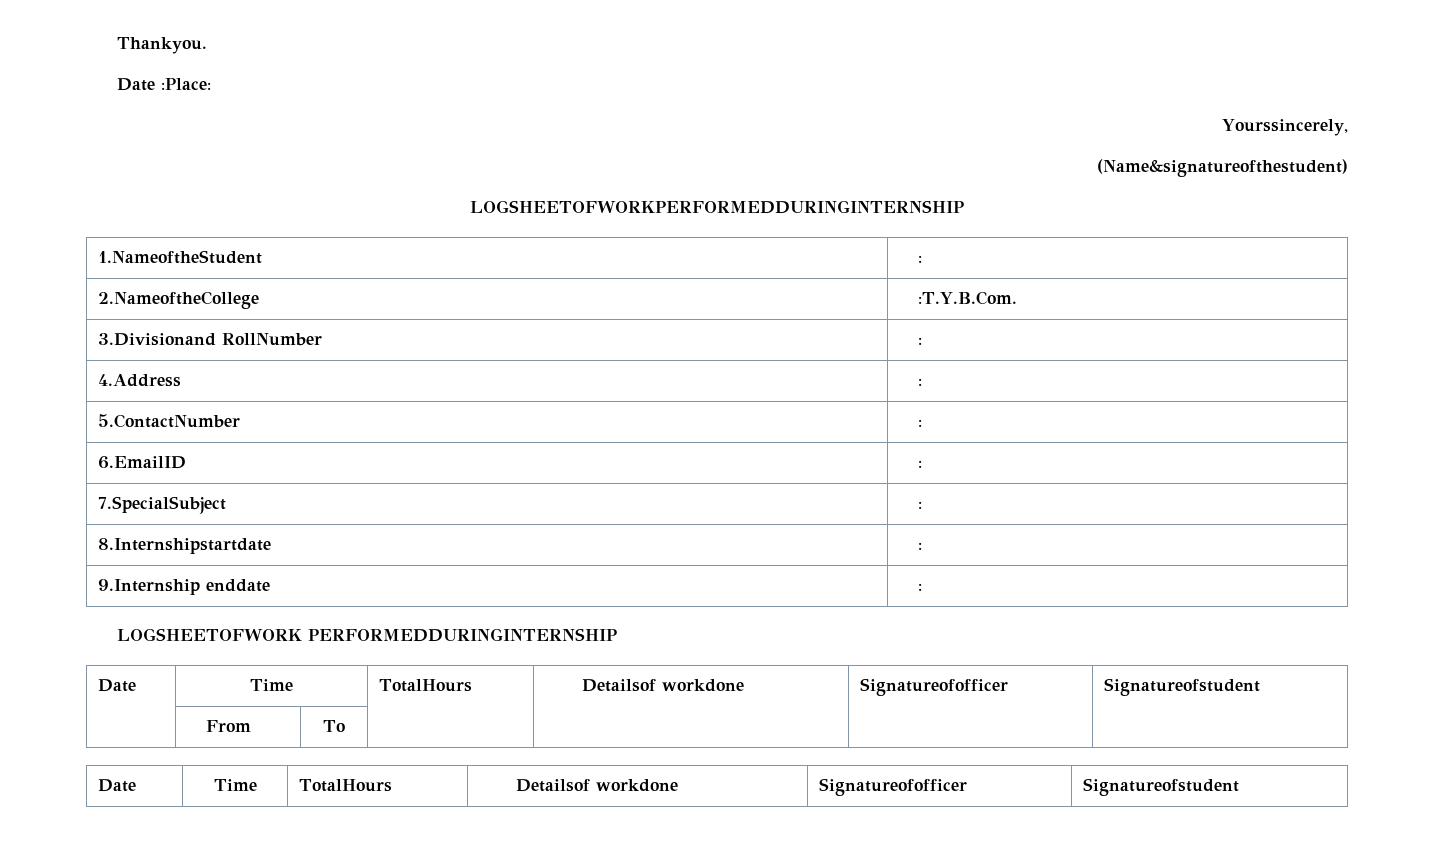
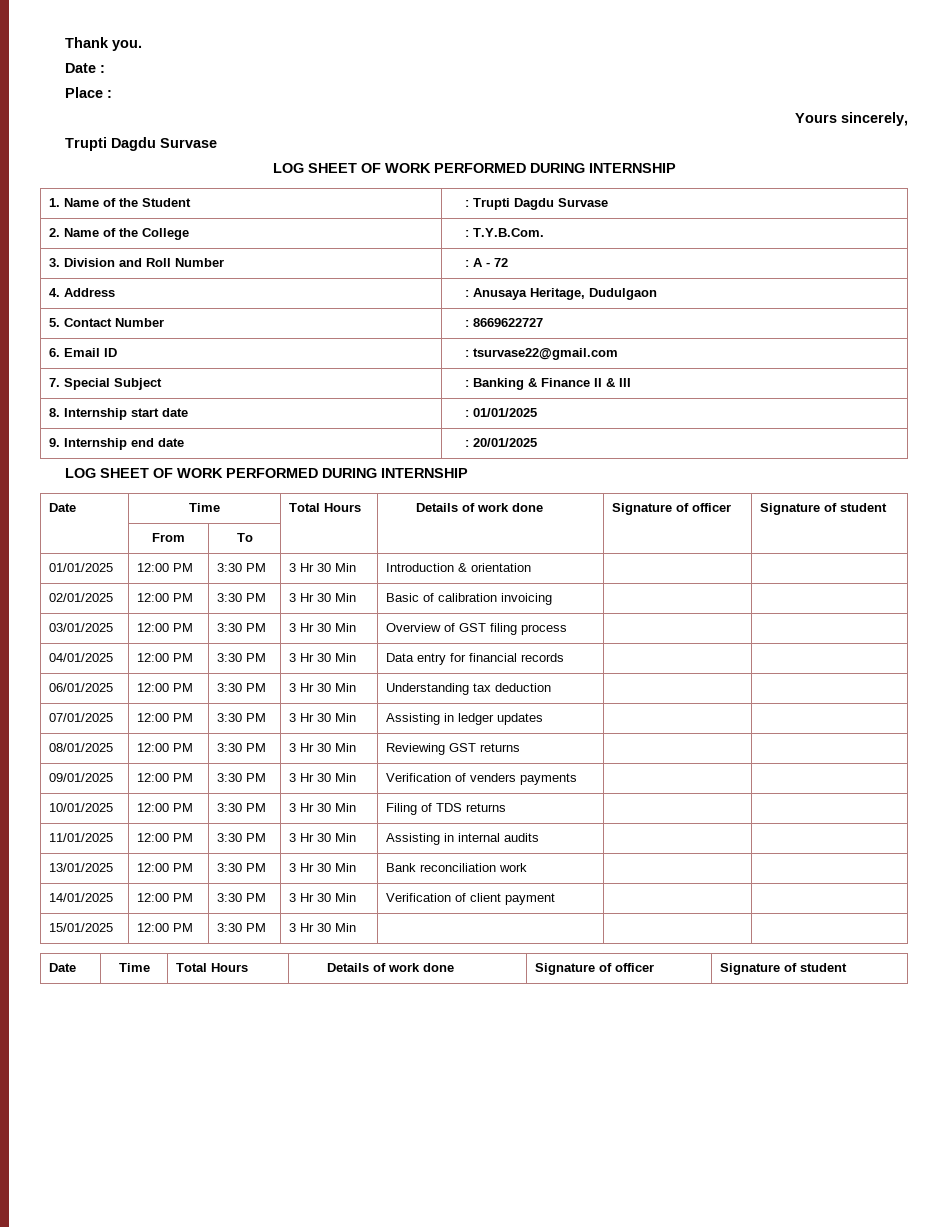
- Thankyou.
- Date :Place:
- Yourssincerely,
- (Name&signatureofthestudent)
- LOGSHEETOFWORKPERFORMEDDURINGINTERNSHIP
- 1.NameoftheStudent | :
- 2.NameoftheCollege | :T.Y.B.Com.
- 3.Divisionand RollNumber | :
- 4.Address | :
- 5.ContactNumber | :
- 6.EmailID | :
- 7.SpecialSubject | :
- 8.Internshipstartdate | :
- 9.Internship enddate | :
- LOGSHEETOFWORK PERFORMEDDURINGINTERNSHIP
- Date | Time | TotalHours | Detailsof workdone | Signatureofofficer | Signatureofstudent
+ Thank you.
+ Date :
+ Place :
+ Yours sincerely,
+ Trupti Dagdu Survase
+ LOG SHEET OF WORK PERFORMED DURING INTERNSHIP
+ 1. Name of the Student | : Trupti Dagdu Survase
+ 2. Name of the College | : T.Y.B.Com.
+ 3. Division and Roll Number | : A - 72
+ 4. Address | : Anusaya Heritage, Dudulgaon
+ 5. Contact Number | : 8669622727
+ 6. Email ID | : tsurvase22@gmail.com
+ 7. Special Subject | : Banking & Finance II & III
+ 8. Internship start date | : 01/01/2025
+ 9. Internship end date | : 20/01/2025
+ LOG SHEET OF WORK PERFORMED DURING INTERNSHIP
+ Date | Time | Total Hours | Details of work done | Signature of officer | Signature of student
  | From | To | | | |
- Date | Time | TotalHours | Detailsof workdone | Signatureofofficer | Signatureofstudent
+ 01/01/2025 | 12:00 PM | 3:30 PM | 3 Hr 30 Min | Introduction & orientation | |
+ 02/01/2025 | 12:00 PM | 3:30 PM | 3 Hr 30 Min | Basic of calibration invoicing | |
+ 03/01/2025 | 12:00 PM | 3:30 PM | 3 Hr 30 Min | Overview of GST filing process | |
+ 04/01/2025 | 12:00 PM | 3:30 PM | 3 Hr 30 Min | Data entry for financial records | |
+ 06/01/2025 | 12:00 PM | 3:30 PM | 3 Hr 30 Min | Understanding tax deduction | |
+ 07/01/2025 | 12:00 PM | 3:30 PM | 3 Hr 30 Min | Assisting in ledger updates | |
+ 08/01/2025 | 12:00 PM | 3:30 PM | 3 Hr 30 Min | Reviewing GST returns | |
+ 09/01/2025 | 12:00 PM | 3:30 PM | 3 Hr 30 Min | Verification of venders payments | |
+ 10/01/2025 | 12:00 PM | 3:30 PM | 3 Hr 30 Min | Filing of TDS returns | |
+ 11/01/2025 | 12:00 PM | 3:30 PM | 3 Hr 30 Min | Assisting in internal audits | |
+ 13/01/2025 | 12:00 PM | 3:30 PM | 3 Hr 30 Min | Bank reconciliation work | |
+ 14/01/2025 | 12:00 PM | 3:30 PM | 3 Hr 30 Min | Verification of client payment | |
+ 15/01/2025 | 12:00 PM | 3:30 PM | 3 Hr 30 Min | | |
+ Date | Time | Total Hours | Details of work done | Signature of officer | Signature of student

